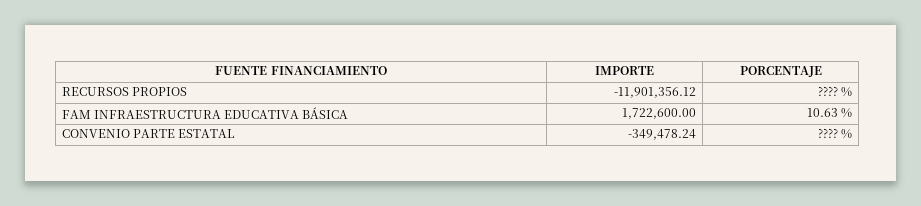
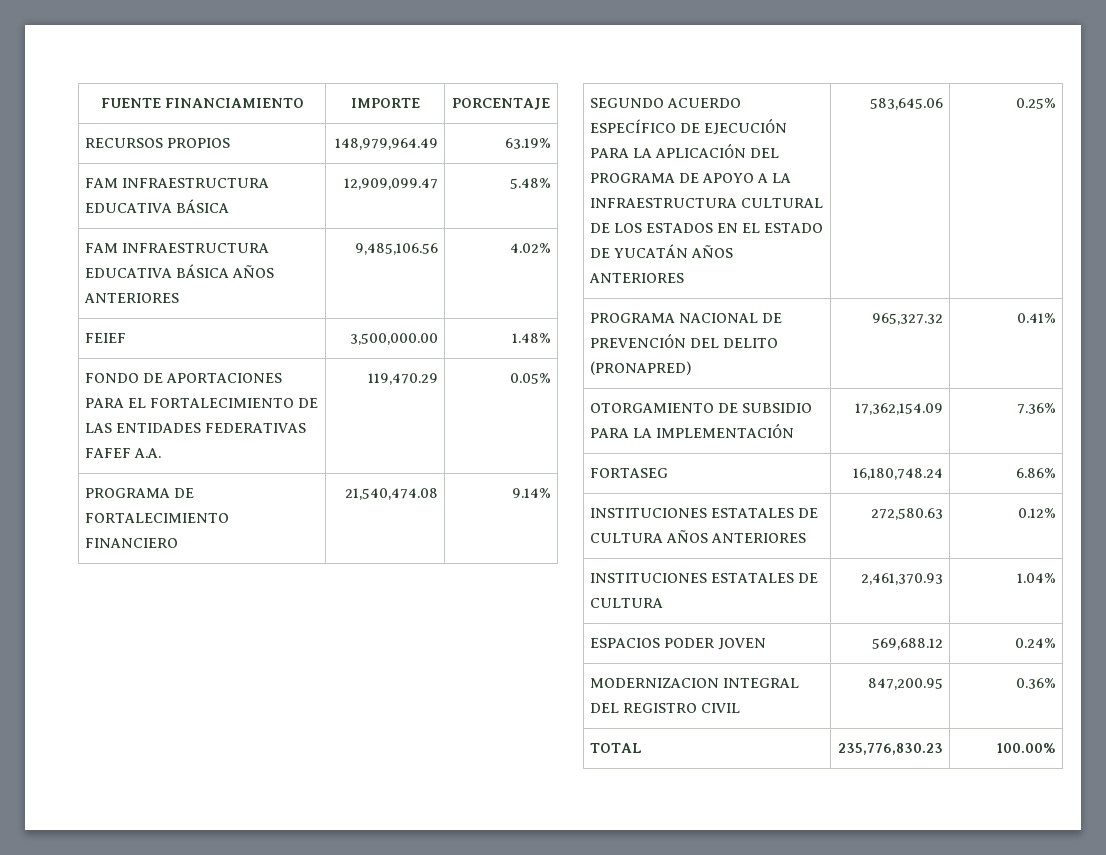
- RECURSOS PROPIOS | -11,901,356.12 | ???? %
+ RECURSOS PROPIOS | 148,979,964.49 | 63.19%
- FAM INFRAESTRUCTURA EDUCATIVA BÁSICA | 1,722,600.00 | 10.63 %
- CONVENIO PARTE ESTATAL | -349,478.24 | ???? %
+ FAM INFRAESTRUCTURA EDUCATIVA BÁSICA | 12,909,099.47 | 5.48%
+ FAM INFRAESTRUCTURA EDUCATIVA BÁSICA AÑOS ANTERIORES | 9,485,106.56 | 4.02%
+ FEIEF | 3,500,000.00 | 1.48%
+ FONDO DE APORTACIONES PARA EL FORTALECIMIENTO DE LAS ENTIDADES FEDERATIVAS FAFEF A.A. | 119,470.29 | 0.05%
+ PROGRAMA DE FORTALECIMIENTO FINANCIERO | 21,540,474.08 | 9.14%
+ SEGUNDO ACUERDO ESPECÍFICO DE EJECUCIÓN PARA LA APLICACIÓN DEL PROGRAMA DE APOYO A LA INFRAESTRUCTURA CULTURAL DE LOS ESTADOS EN EL ESTADO DE YUCATÁN AÑOS ANTERIORES | 583,645.06 | 0.25%
+ PROGRAMA NACIONAL DE PREVENCIÓN DEL DELITO (PRONAPRED) | 965,327.32 | 0.41%
+ OTORGAMIENTO DE SUBSIDIO PARA LA IMPLEMENTACIÓN | 17,362,154.09 | 7.36%
+ FORTASEG | 16,180,748.24 | 6.86%
+ INSTITUCIONES ESTATALES DE CULTURA AÑOS ANTERIORES | 272,580.63 | 0.12%
+ INSTITUCIONES ESTATALES DE CULTURA | 2,461,370.93 | 1.04%
+ ESPACIOS PODER JOVEN | 569,688.12 | 0.24%
+ MODERNIZACION INTEGRAL DEL REGISTRO CIVIL | 847,200.95 | 0.36%
+ TOTAL | 235,776,830.23 | 100.00%

